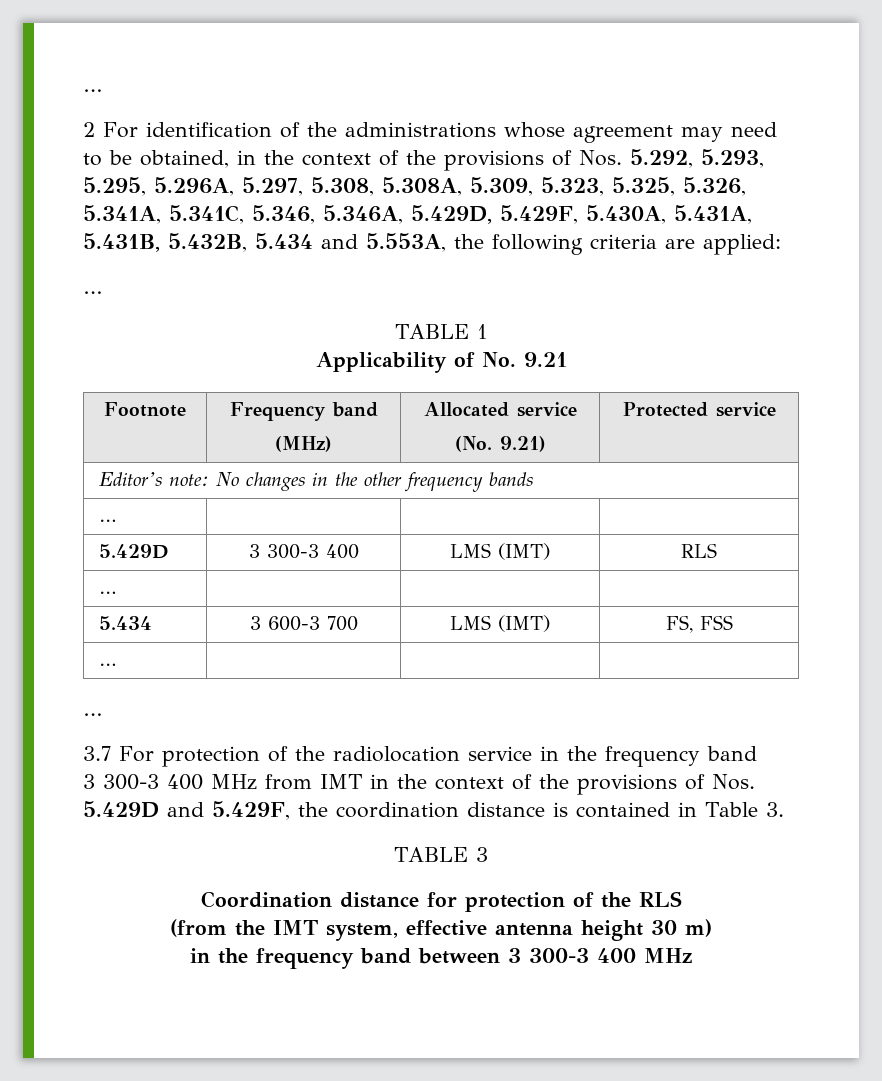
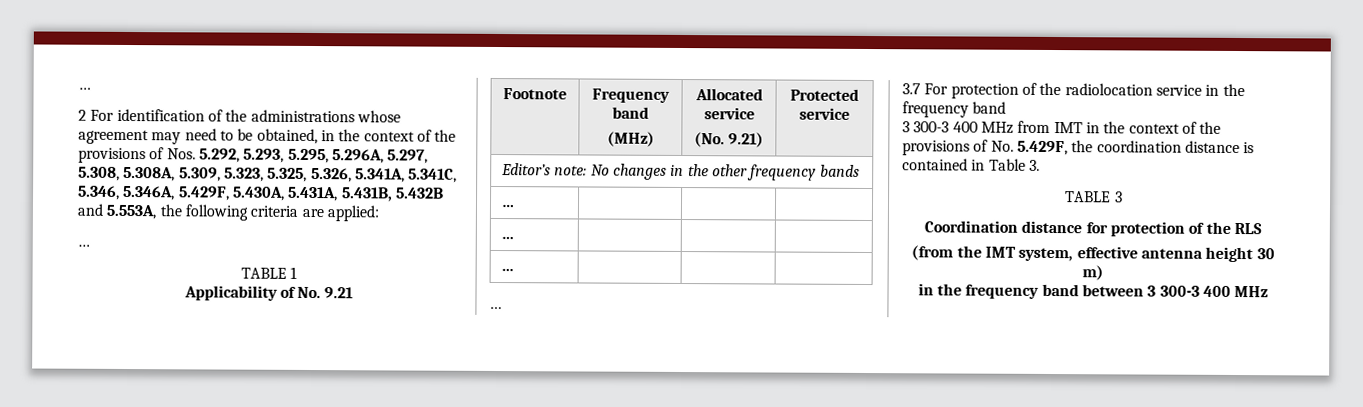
- 2 For identification of the administrations whose agreement may need to be obtained, in the context of the provisions of Nos. 5.292, 5.293, 5.295, 5.296A, 5.297, 5.308, 5.308A, 5.309, 5.323, 5.325, 5.326, 5.341A, 5.341C, 5.346, 5.346A, 5.429D, 5.429F, 5.430A, 5.431A, 5.431B, 5.432B, 5.434 and 5.553A, the following criteria are applied:
+ 2 For identification of the administrations whose agreement may need to be obtained, in the context of the provisions of Nos. 5.292, 5.293, 5.295, 5.296A, 5.297, 5.308, 5.308A, 5.309, 5.323, 5.325, 5.326, 5.341A, 5.341C, 5.346, 5.346A, 5.429F, 5.430A, 5.431A, 5.431B, 5.432B and 5.553A, the following criteria are applied:
  Editor’s note: No changes in the other frequency bands
  … | | |
- 5.429D | 3 300-3 400 | LMS (IMT) | RLS
  … | | |
- 5.434 | 3 600-3 700 | LMS (IMT) | FS, FSS
- 3 300-3 400 MHz from IMT in the context of the provisions of Nos. 5.429D and 5.429F, the coordination distance is contained in Table 3.
+ 3 300-3 400 MHz from IMT in the context of the provisions of No. 5.429F, the coordination distance is contained in Table 3.

